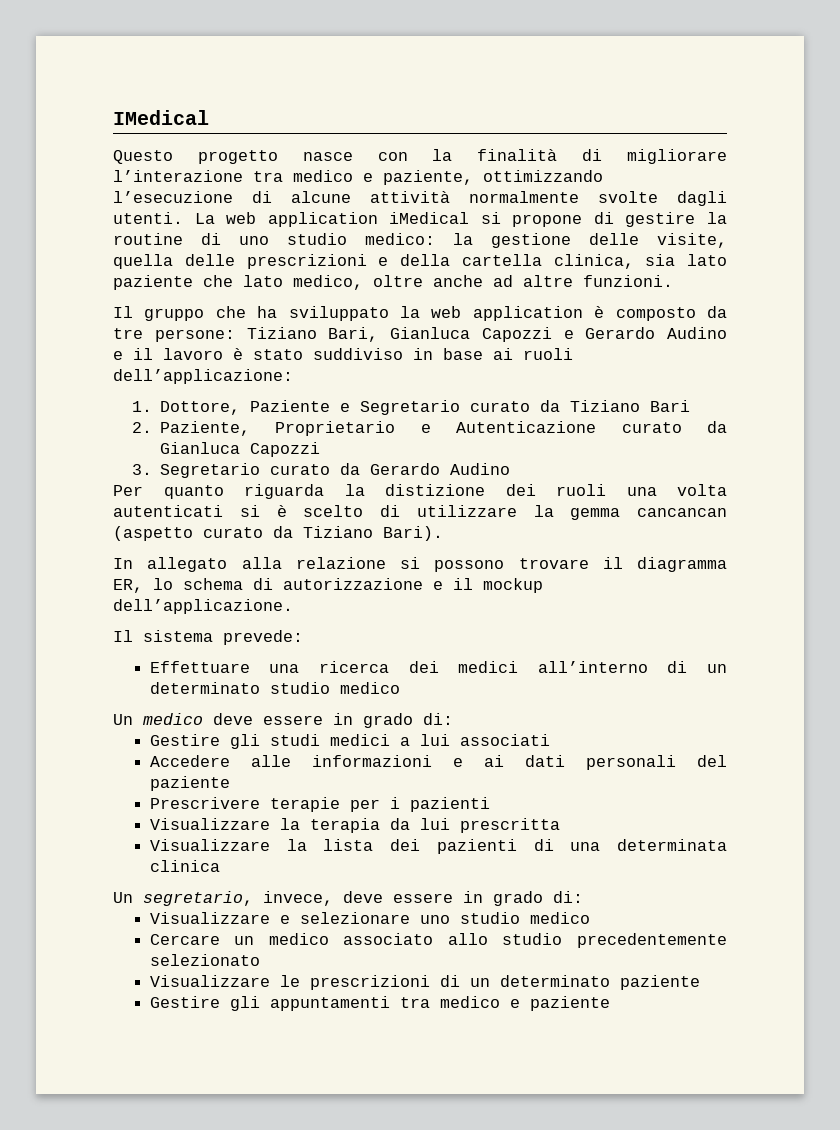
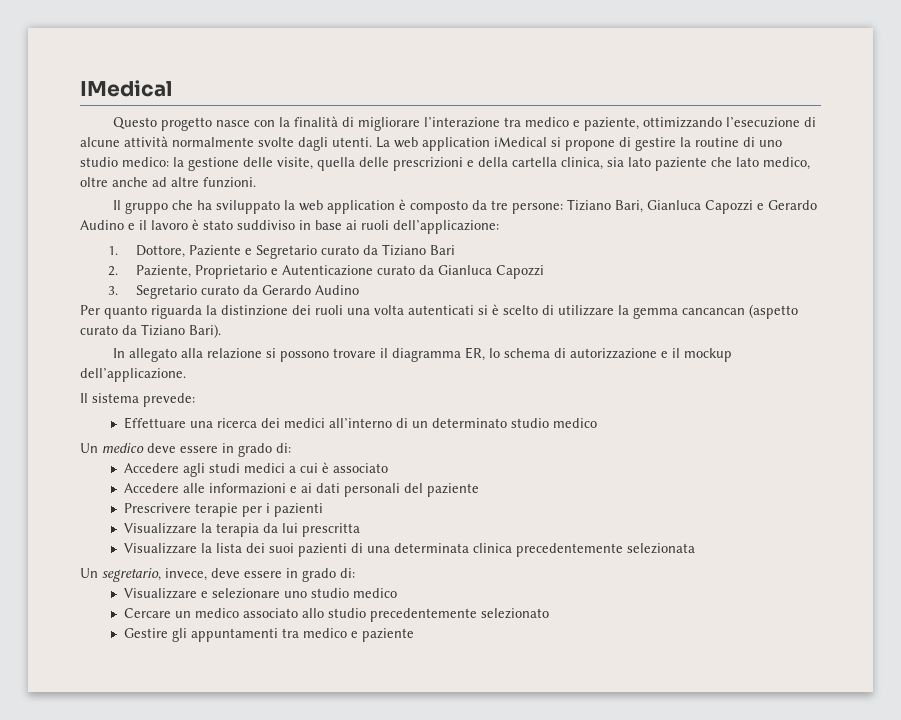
- Per quanto riguarda la distizione dei ruoli una volta autenticati si è scelto di utilizzare la gemma cancancan (aspetto curato da Tiziano Bari).
+ Per quanto riguarda la distinzione dei ruoli una volta autenticati si è scelto di utilizzare la gemma cancancan (aspetto curato da Tiziano Bari).
- Gestire gli studi medici a lui associati
+ Accedere agli studi medici a cui è associato
- Visualizzare la lista dei pazienti di una determinata clinica
+ Visualizzare la lista dei suoi pazienti di una determinata clinica precedentemente selezionata
- Visualizzare le prescrizioni di un determinato paziente

